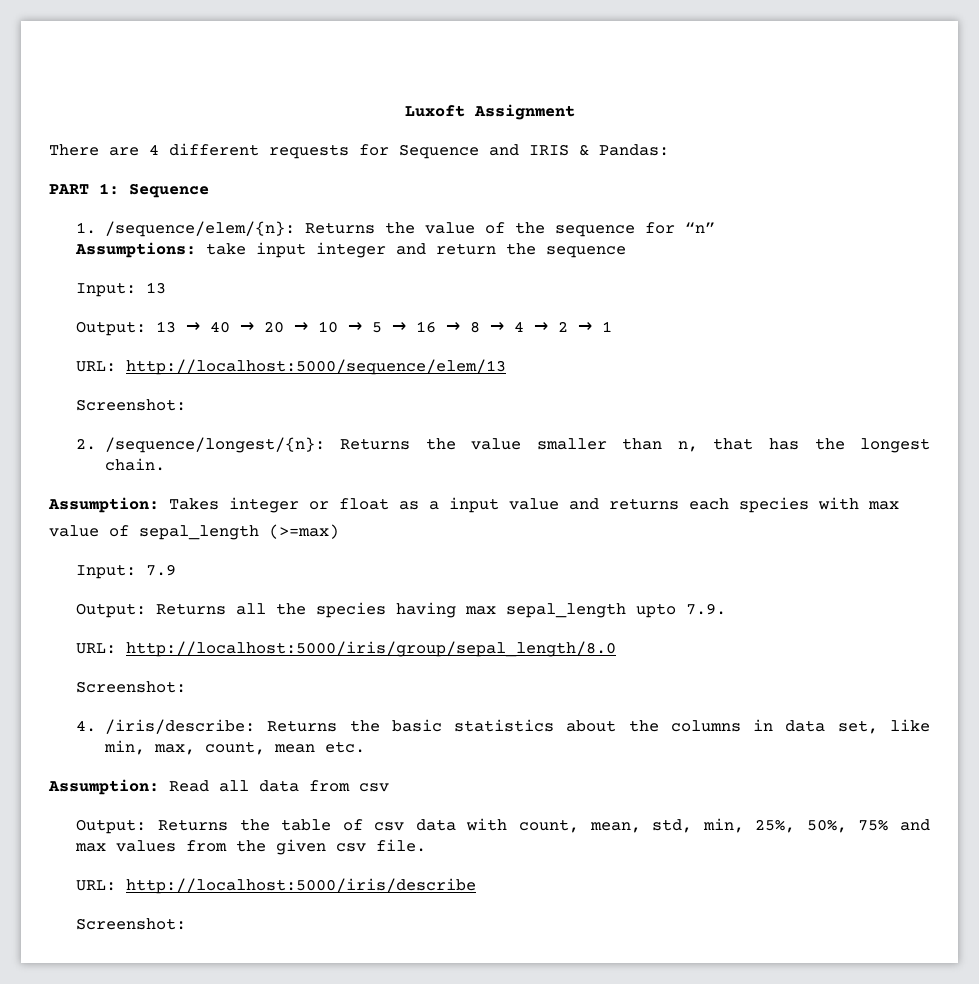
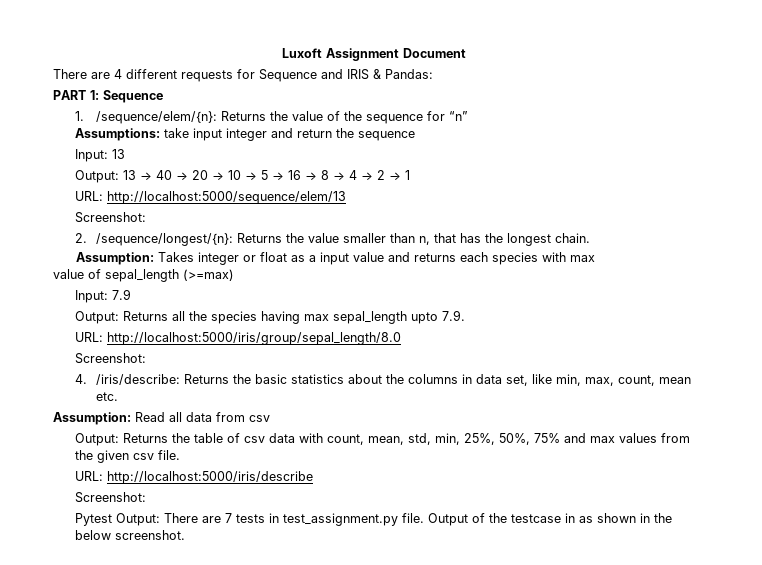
- Luxoft Assignment
+ Luxoft Assignment Document
+ Pytest Output: There are 7 tests in test_assignment.py file. Output of the testcase in as shown in the below screenshot.

